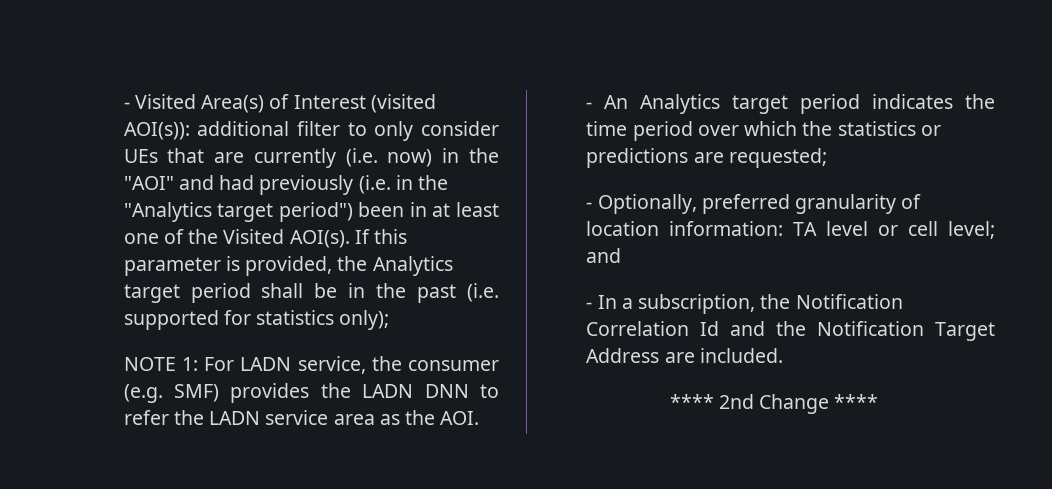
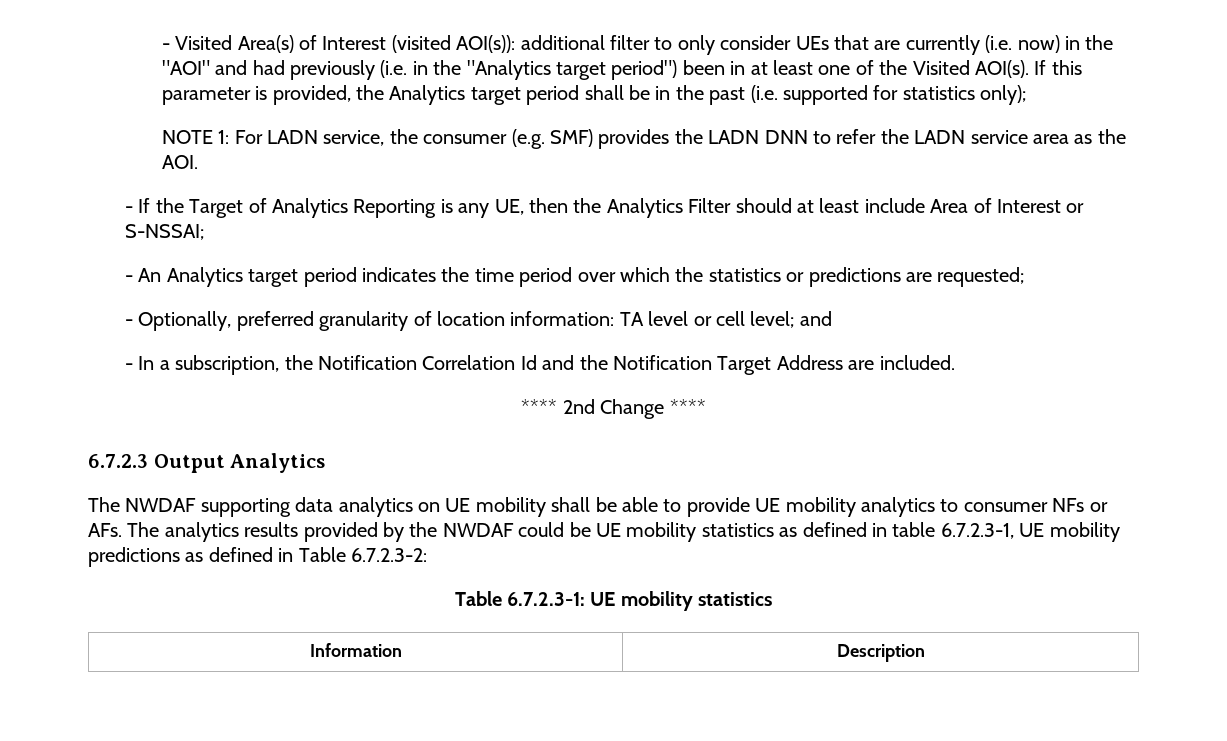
+ - If the Target of Analytics Reporting is any UE, then the Analytics Filter should at least include Area of Interest or S-NSSAI;
+ 6.7.2.3 Output Analytics
+ The NWDAF supporting data analytics on UE mobility shall be able to provide UE mobility analytics to consumer NFs or AFs. The analytics results provided by the NWDAF could be UE mobility statistics as defined in table 6.7.2.3-1, UE mobility predictions as defined in Table 6.7.2.3-2:
+ Table 6.7.2.3-1: UE mobility statistics
+ Information | Description

